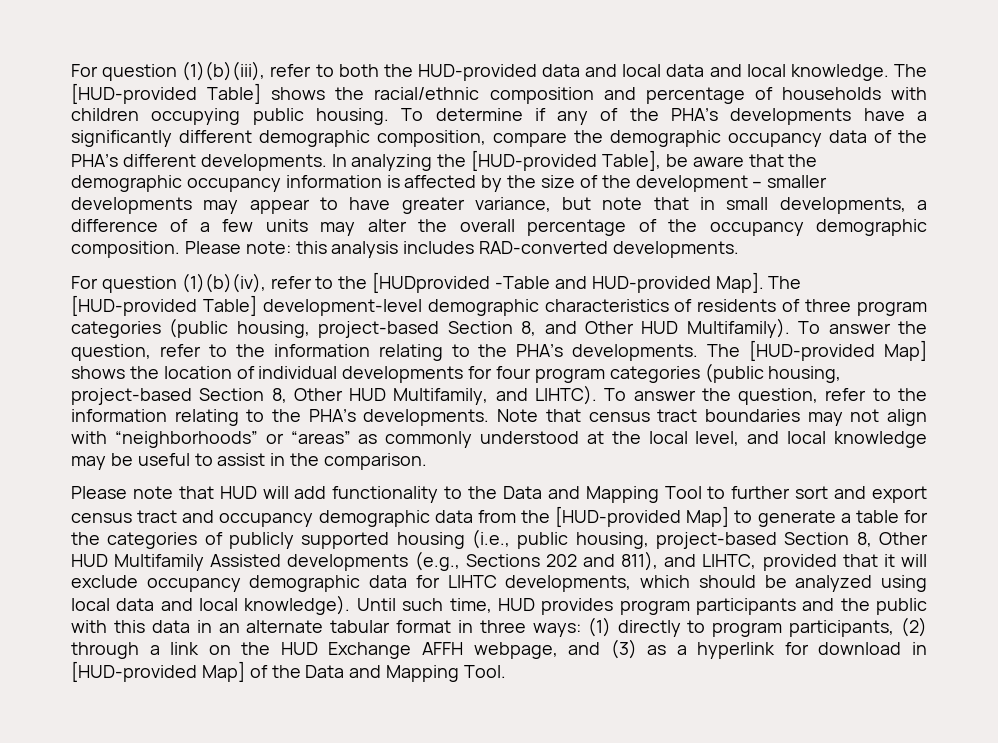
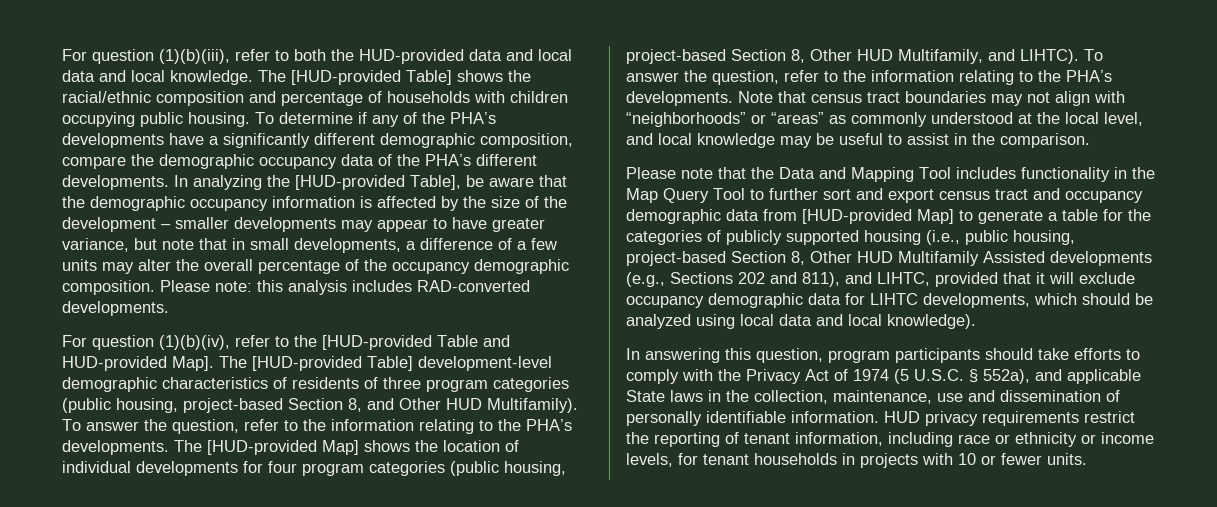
- For question (1)(b)(iv), refer to the [HUDprovided -Table and HUD-provided Map].
+ For question (1)(b)(iv), refer to the [HUD-provided Table and HUD-provided Map].
- Please note that HUD will add functionality to the Data and Mapping Tool to further sort and export census tract and occupancy demographic data from the [HUD-provided Map] to generate a table for the categories of publicly supported housing (i.e., public housing, project-based Section 8, Other HUD Multifamily Assisted developments (e.g., Sections 202 and 811), and LIHTC, provided that it will exclude occupancy demographic data for LIHTC developments, which should be analyzed using local data and local knowledge). Until such time, HUD provides program participants and the public with this data in an alternate tabular format in three ways: (1) directly to program participants, (2) through a link on the HUD Exchange AFFH webpage, and (3) as a hyperlink for download in [HUD-provided Map] of the Data and Mapping Tool.
+ Please note that the Data and Mapping Tool includes functionality in the Map Query Tool to further sort and export census tract and occupancy demographic data from [HUD-provided Map] to generate a table for the categories of publicly supported housing (i.e., public housing, project-based Section 8, Other HUD Multifamily Assisted developments (e.g., Sections 202 and 811), and LIHTC, provided that it will exclude occupancy demographic data for LIHTC developments, which should be analyzed using local data and local knowledge).
+ In answering this question, program participants should take efforts to comply with the Privacy Act of 1974 (5 U.S.C. § 552a), and applicable State laws in the collection, maintenance, use and dissemination of personally identifiable information. HUD privacy requirements restrict the reporting of tenant information, including race or ethnicity or income levels, for tenant households in projects with 10 or fewer units.

